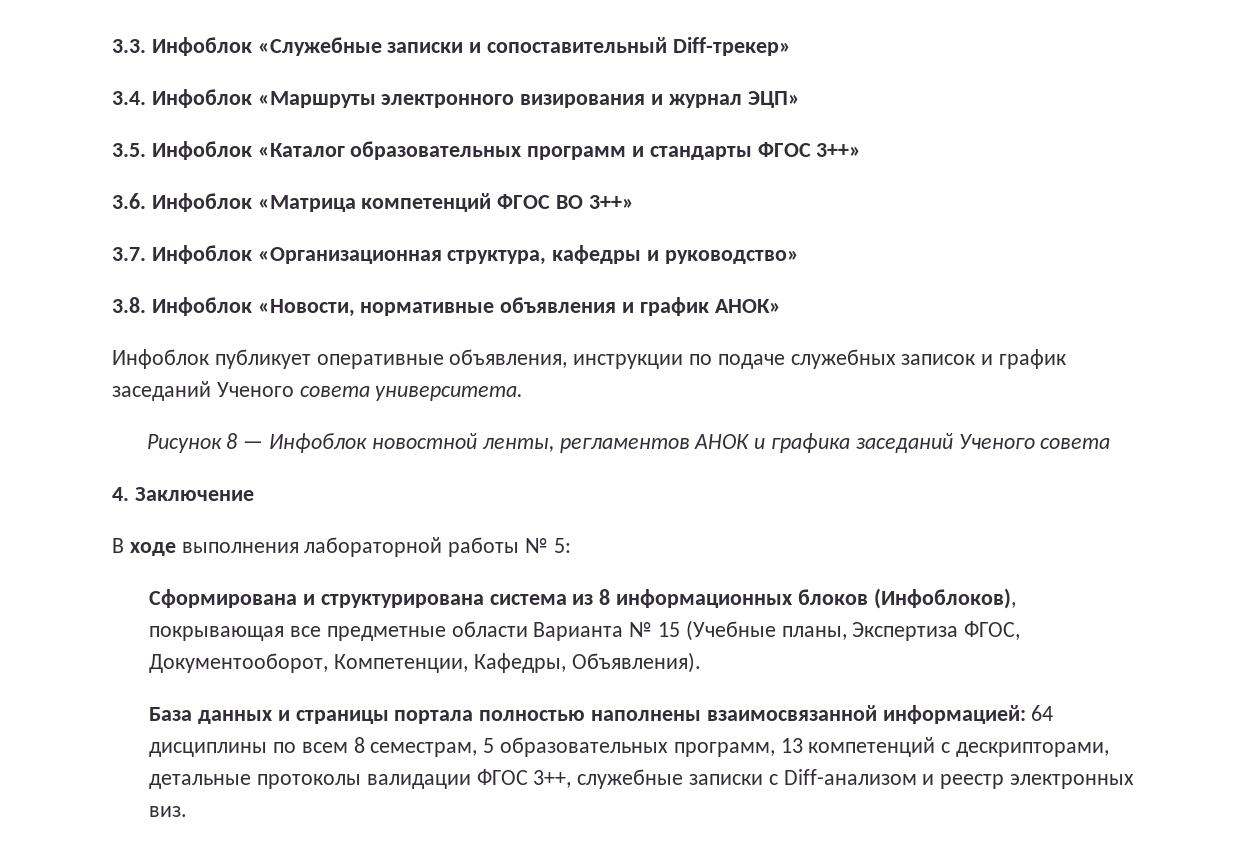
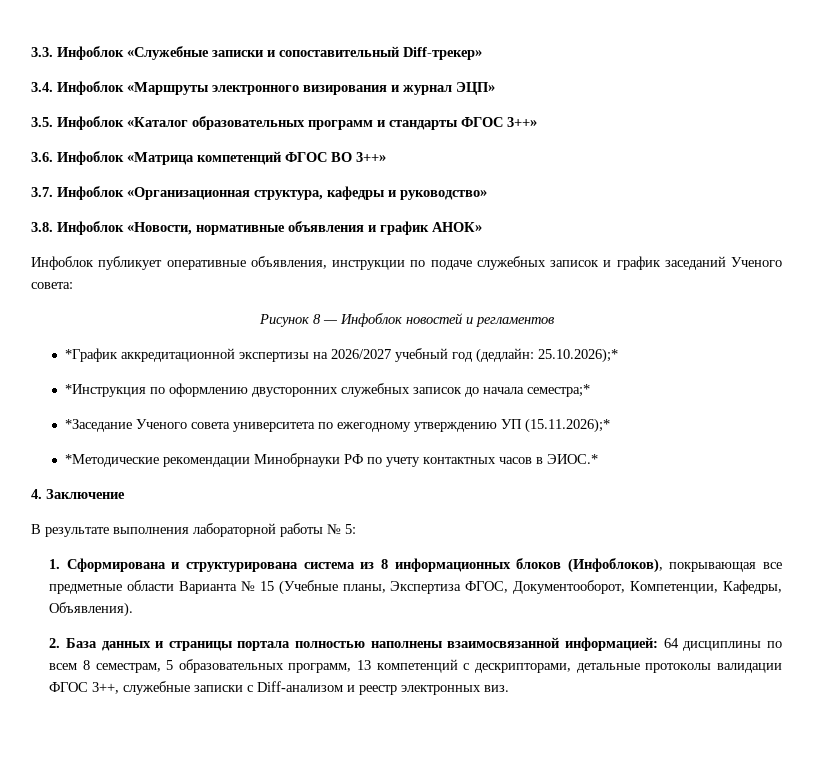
- Инфоблок публикует оперативные объявления, инструкции по подаче служебных записок и график заседаний Ученого совета университета.
+ Инфоблок публикует оперативные объявления, инструкции по подаче служебных записок и график заседаний Ученого совета:
- Рисунок 8 — Инфоблок новостной ленты, регламентов АНОК и графика заседаний Ученого совета
+ Рисунок 8 — Инфоблок новостей и регламентов
+ *График аккредитационной экспертизы на 2026/2027 учебный год (дедлайн: 25.10.2026);*
+ *Инструкция по оформлению двусторонних служебных записок до начала семестра;*
+ *Заседание Ученого совета университета по ежегодному утверждению УП (15.11.2026);*
+ *Методические рекомендации Минобрнауки РФ по учету контактных часов в ЭИОС.*
- В ходе выполнения лабораторной работы № 5:
+ В результате выполнения лабораторной работы № 5:
- Сформирована и структурирована система из 8 информационных блоков (Инфоблоков), покрывающая все предметные области Варианта № 15 (Учебные планы, Экспертиза ФГОС, Документооборот, Компетенции, Кафедры, Объявления).
+ 1. Сформирована и структурирована система из 8 информационных блоков (Инфоблоков), покрывающая все предметные области Варианта № 15 (Учебные планы, Экспертиза ФГОС, Документооборот, Компетенции, Кафедры, Объявления).
- База данных и страницы портала полностью наполнены взаимосвязанной информацией: 64 дисциплины по всем 8 семестрам, 5 образовательных программ, 13 компетенций с дескрипторами, детальные протоколы валидации ФГОС 3++, служебные записки с Diff-анализом и реестр электронных виз.
+ 2. База данных и страницы портала полностью наполнены взаимосвязанной информацией: 64 дисциплины по всем 8 семестрам, 5 образовательных программ, 13 компетенций с дескрипторами, детальные протоколы валидации ФГОС 3++, служебные записки с Diff-анализом и реестр электронных виз.

